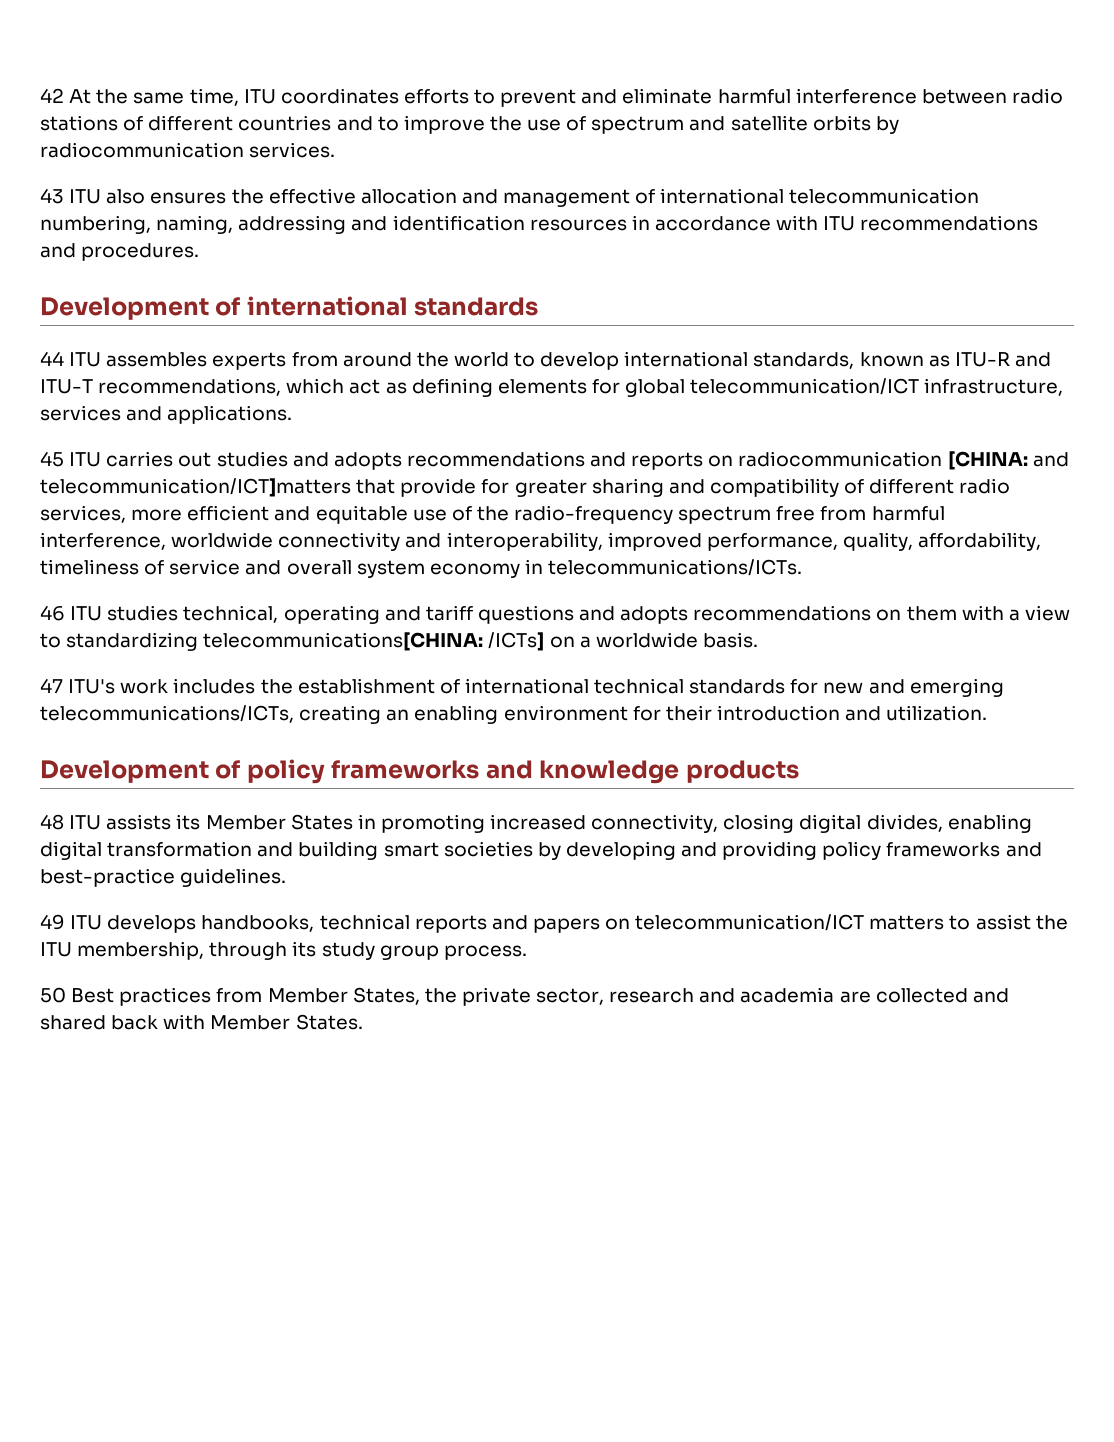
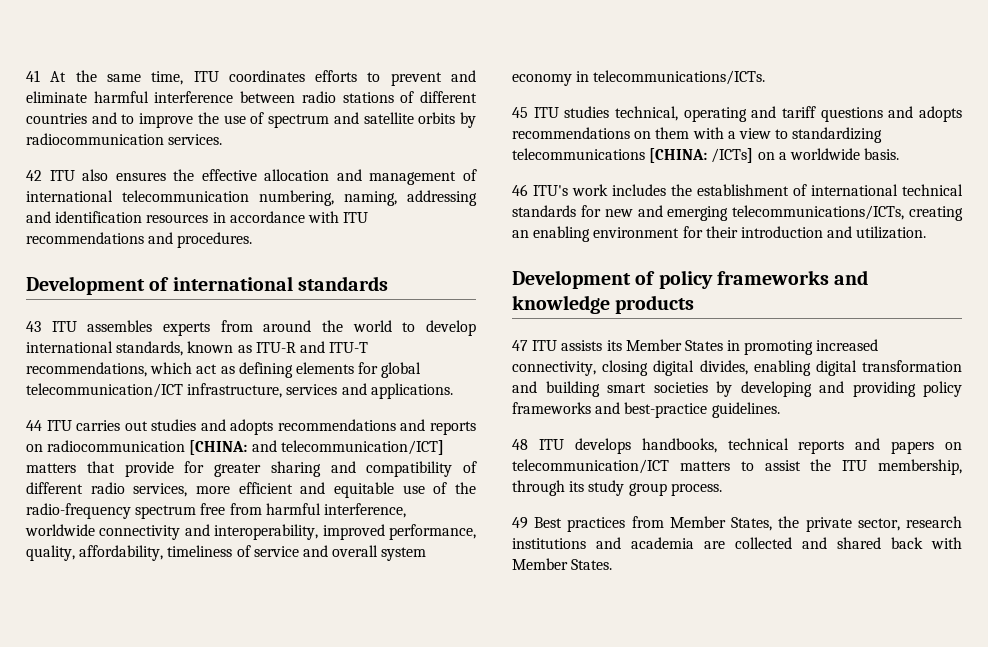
- 42 At the same time, ITU coordinates efforts to prevent and eliminate harmful interference between radio stations of different countries and to improve the use of spectrum and satellite orbits by radiocommunication services.
+ 41 At the same time, ITU coordinates efforts to prevent and eliminate harmful interference between radio stations of different countries and to improve the use of spectrum and satellite orbits by radiocommunication services.
- 43 ITU also ensures the effective allocation and management of international telecommunication numbering, naming, addressing and identification resources in accordance with ITU recommendations and procedures.
+ 42 ITU also ensures the effective allocation and management of international telecommunication numbering, naming, addressing and identification resources in accordance with ITU recommendations and procedures.
- 44 ITU assembles experts from around the world to develop international standards, known as ITU-R and ITU-T recommendations, which act as defining elements for global telecommunication/ICT infrastructure, services and applications.
+ 43 ITU assembles experts from around the world to develop international standards, known as ITU-R and ITU-T recommendations, which act as defining elements for global telecommunication/ICT infrastructure, services and applications.
- 45 ITU carries out studies and adopts recommendations and reports on radiocommunication [CHINA: and telecommunication/ICT]matters that provide for greater sharing and compatibility of different radio services, more efficient and equitable use of the radio-frequency spectrum free from harmful interference, worldwide connectivity and interoperability, improved performance, quality, affordability, timeliness of service and overall system economy in telecommunications/ICTs.
+ 44 ITU carries out studies and adopts recommendations and reports on radiocommunication [CHINA: and telecommunication/ICT] matters that provide for greater sharing and compatibility of different radio services, more efficient and equitable use of the radio-frequency spectrum free from harmful interference, worldwide connectivity and interoperability, improved performance, quality, affordability, timeliness of service and overall system economy in telecommunications/ICTs.
- 46 ITU studies technical, operating and tariff questions and adopts recommendations on them with a view to standardizing telecommunications[CHINA: /ICTs] on a worldwide basis.
+ 45 ITU studies technical, operating and tariff questions and adopts recommendations on them with a view to standardizing telecommunications [CHINA: /ICTs] on a worldwide basis.
- 47 ITU's work includes the establishment of international technical standards for new and emerging telecommunications/ICTs, creating an enabling environment for their introduction and utilization.
+ 46 ITU's work includes the establishment of international technical standards for new and emerging telecommunications/ICTs, creating an enabling environment for their introduction and utilization.
- 48 ITU assists its Member States in promoting increased connectivity, closing digital divides, enabling digital transformation and building smart societies by developing and providing policy frameworks and best-practice guidelines.
+ 47 ITU assists its Member States in promoting increased connectivity, closing digital divides, enabling digital transformation and building smart societies by developing and providing policy frameworks and best-practice guidelines.
- 49 ITU develops handbooks, technical reports and papers on telecommunication/ICT matters to assist the ITU membership, through its study group process.
+ 48 ITU develops handbooks, technical reports and papers on telecommunication/ICT matters to assist the ITU membership, through its study group process.
- 50 Best practices from Member States, the private sector, research and academia are collected and shared back with Member States.
+ 49 Best practices from Member States, the private sector, research institutions and academia are collected and shared back with Member States.

